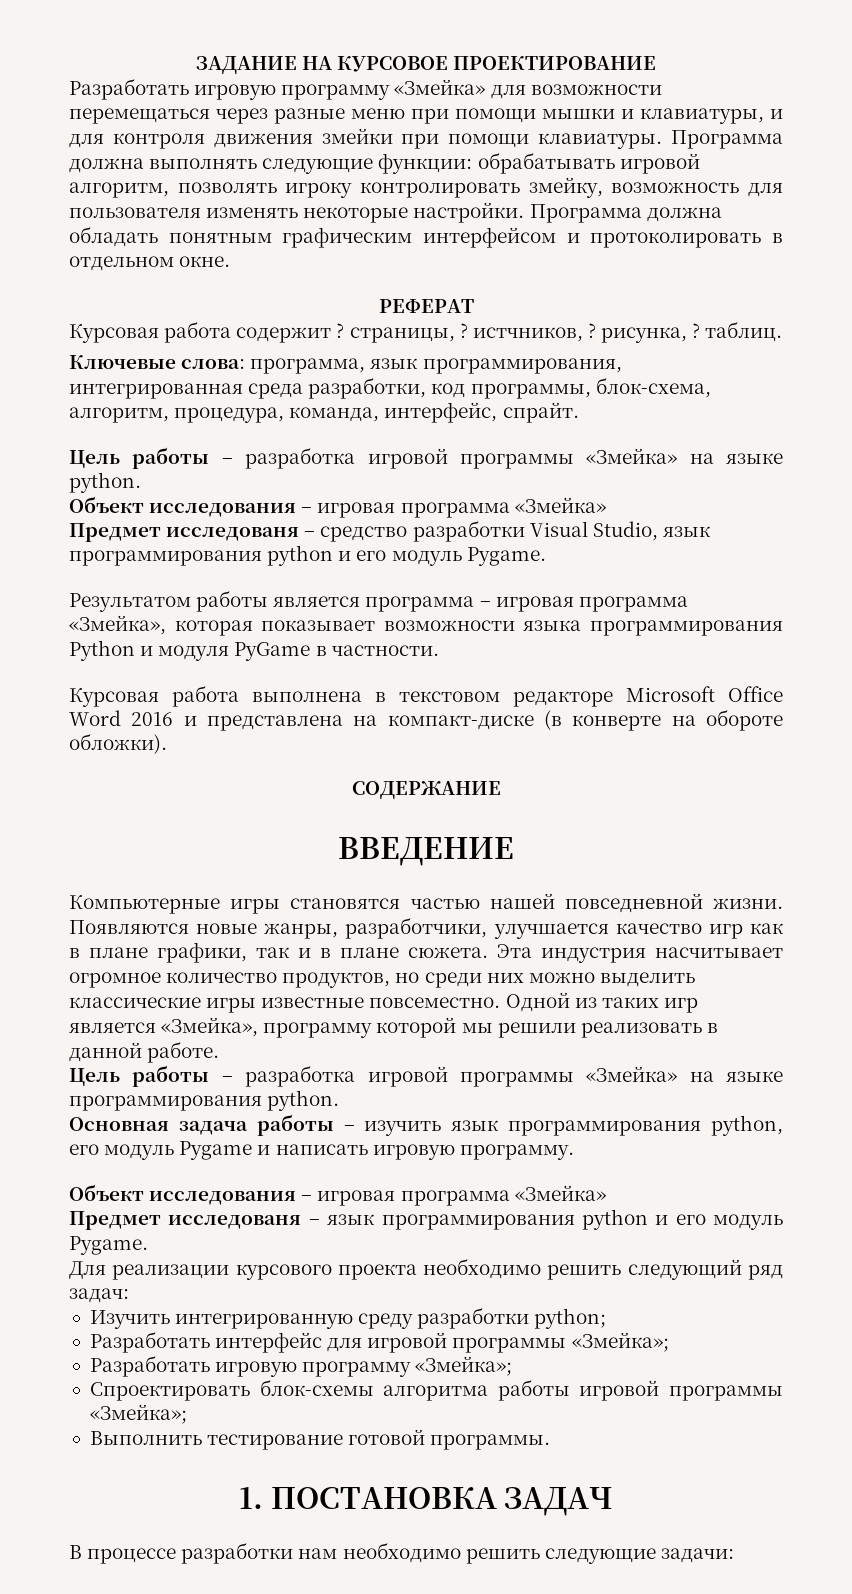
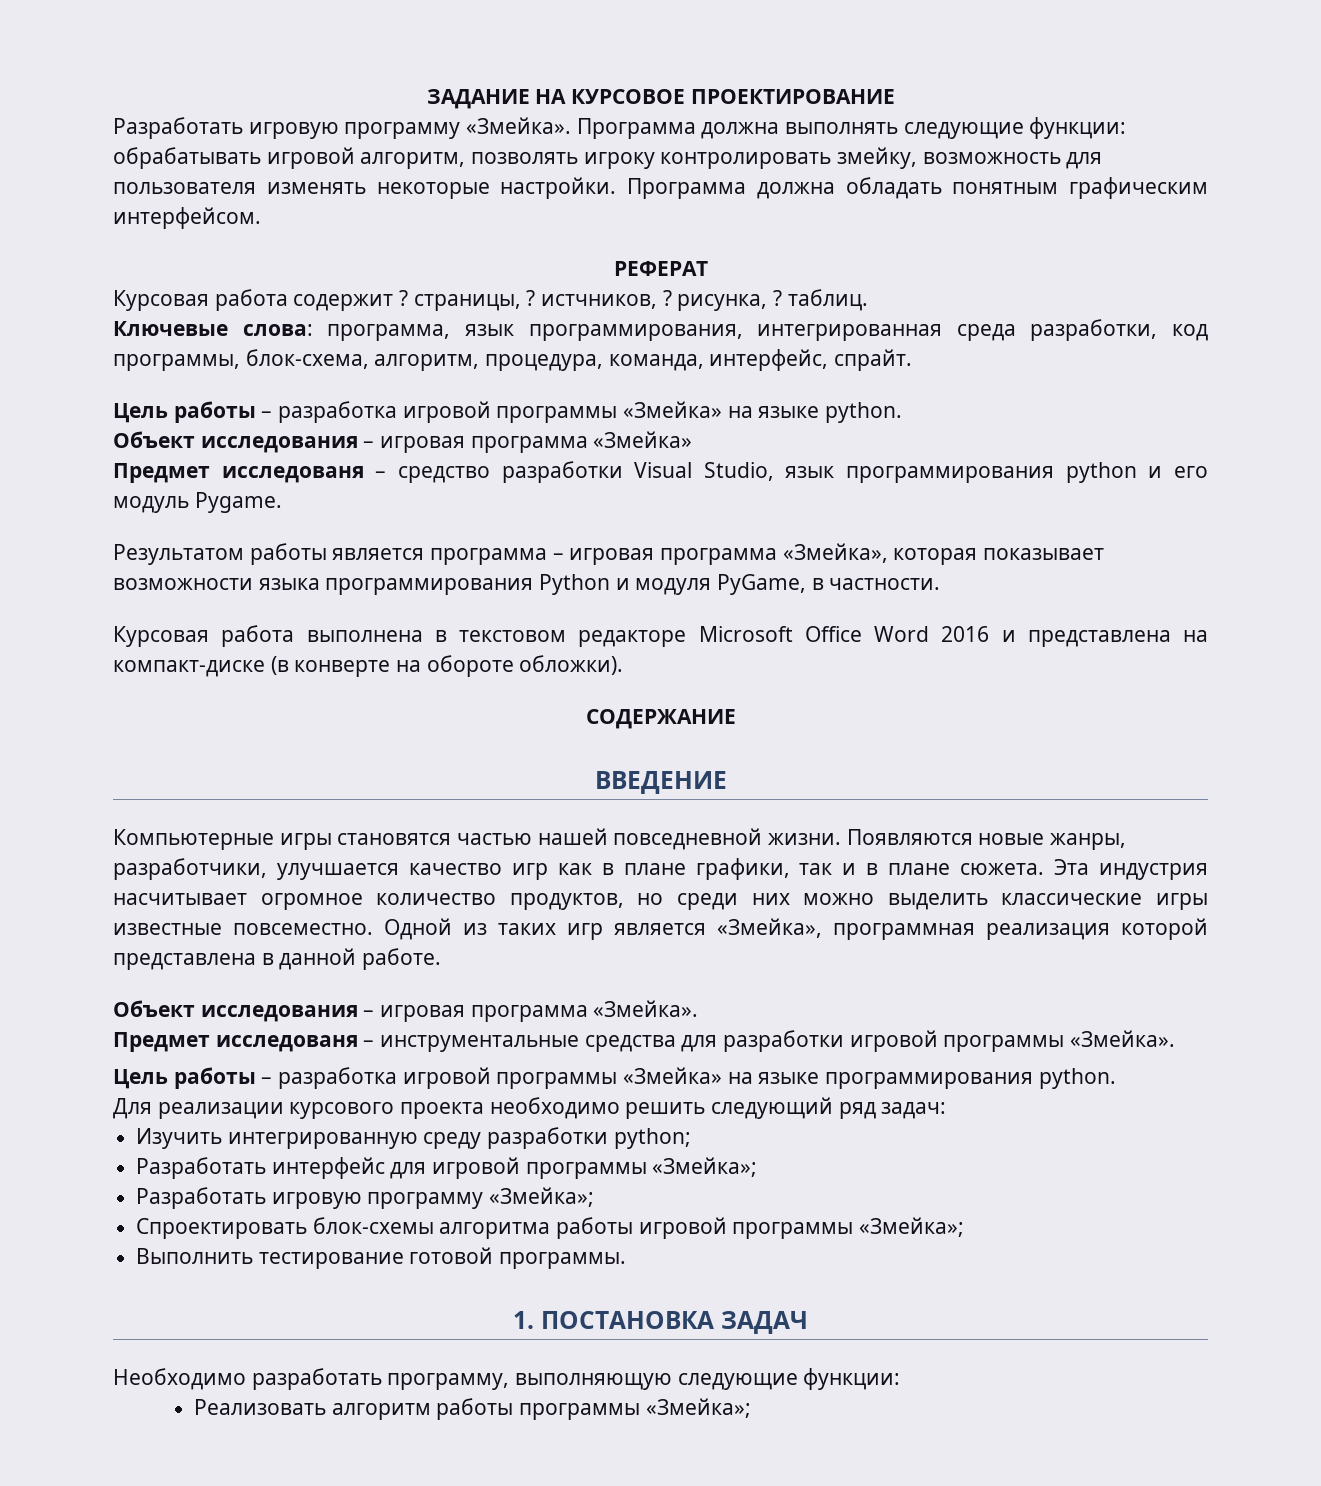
- Разработать игровую программу «Змейка» для возможности перемещаться через разные меню при помощи мышки и клавиатуры, и для контроля движения змейки при помощи клавиатуры.
+ Разработать игровую программу «Змейка».
- Программа должна обладать понятным графическим интерфейсом и протоколировать в отдельном окне.
+ Программа должна обладать понятным графическим интерфейсом.
- Результатом работы является программа – игровая программа «Змейка», которая показывает возможности языка программирования Python и модуля PyGame в частности.
+ Результатом работы является программа – игровая программа «Змейка», которая показывает возможности языка программирования Python и модуля PyGame, в частности.
- Одной из таких игр является «Змейка», программу которой мы решили реализовать в данной работе.
+ Одной из таких игр является «Змейка», программная реализация которой представлена в данной работе.
+ Объект исследования – игровая программа «Змейка».
+ Предмет исследованя – инструментальные средства для разработки игровой программы «Змейка».
- Основная задача работы – изучить язык программирования python, его модуль Pygame и написать игровую программу.
- Объект исследования – игровая программа «Змейка»
- Предмет исследованя – язык программирования python и его модуль Pygame.
- В процессе разработки нам необходимо решить следующие задачи:
+ Необходимо разработать программу, выполняющую следующие функции:
+ Реализовать алгоритм работы программы «Змейка»;

